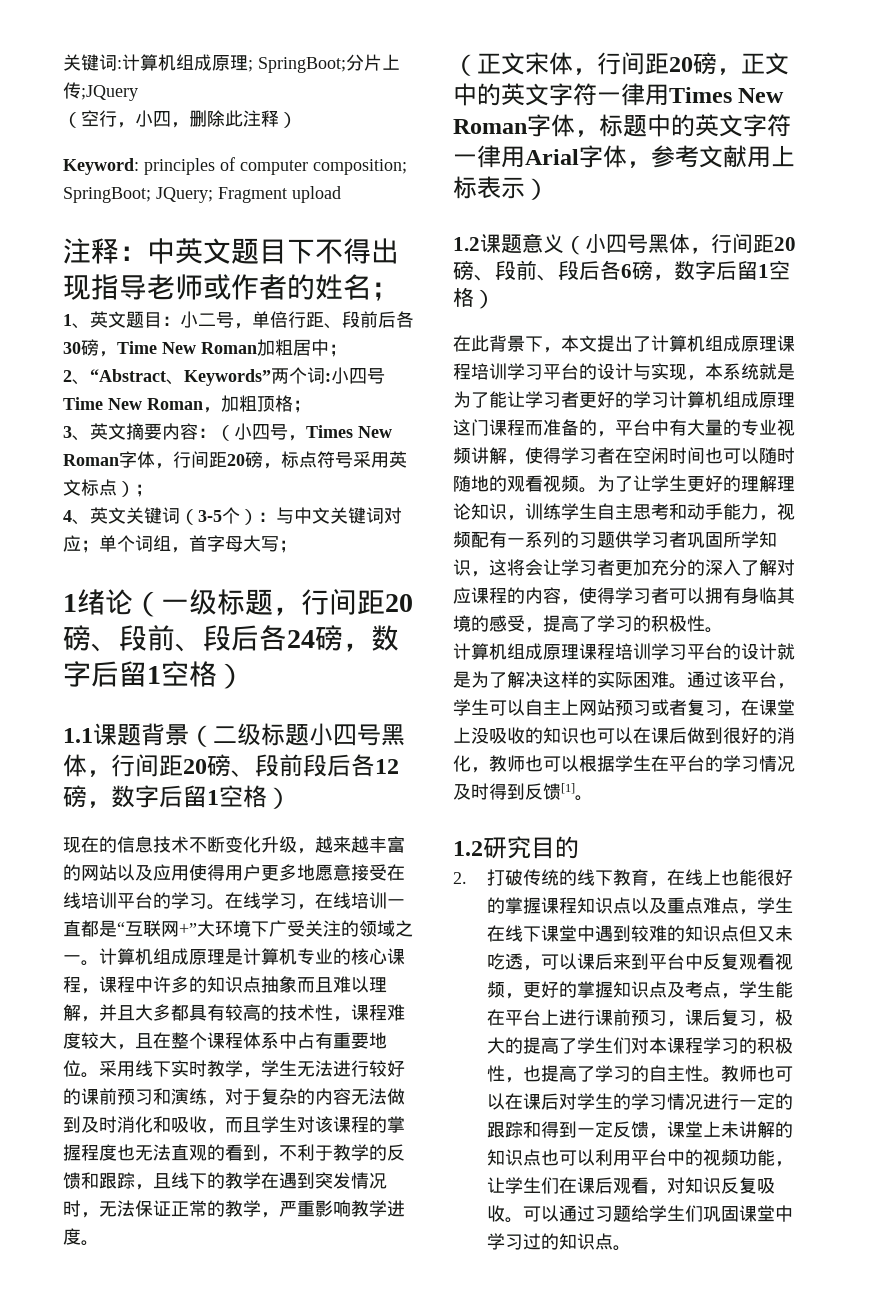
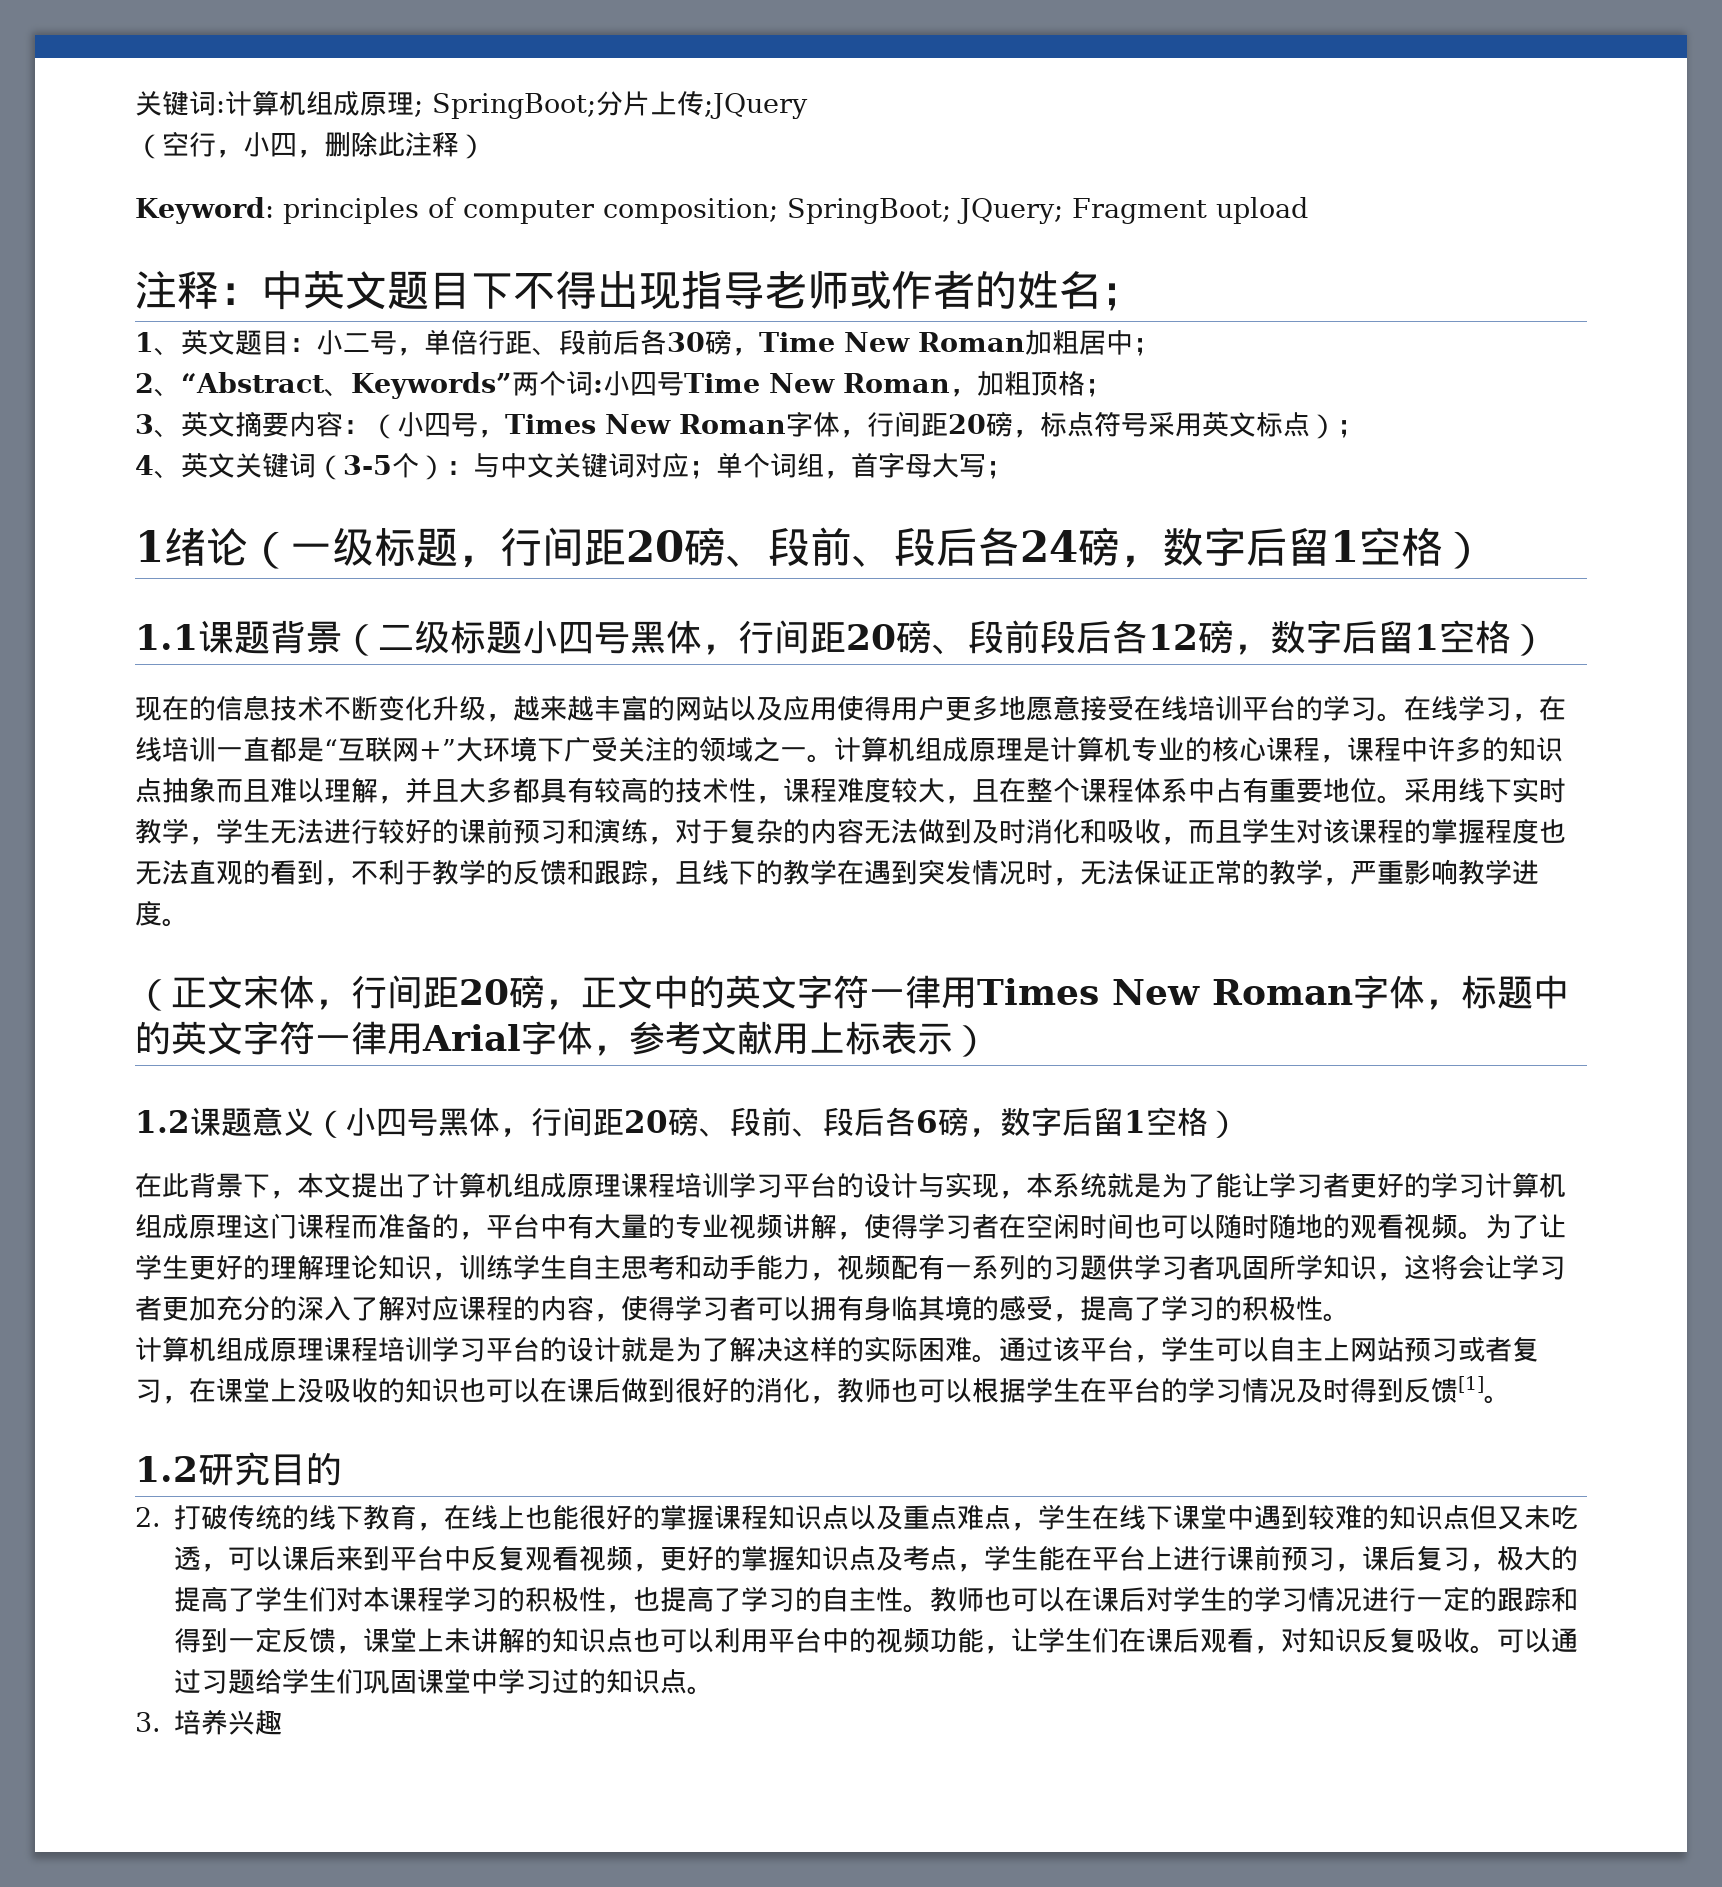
+ 3.培养兴趣

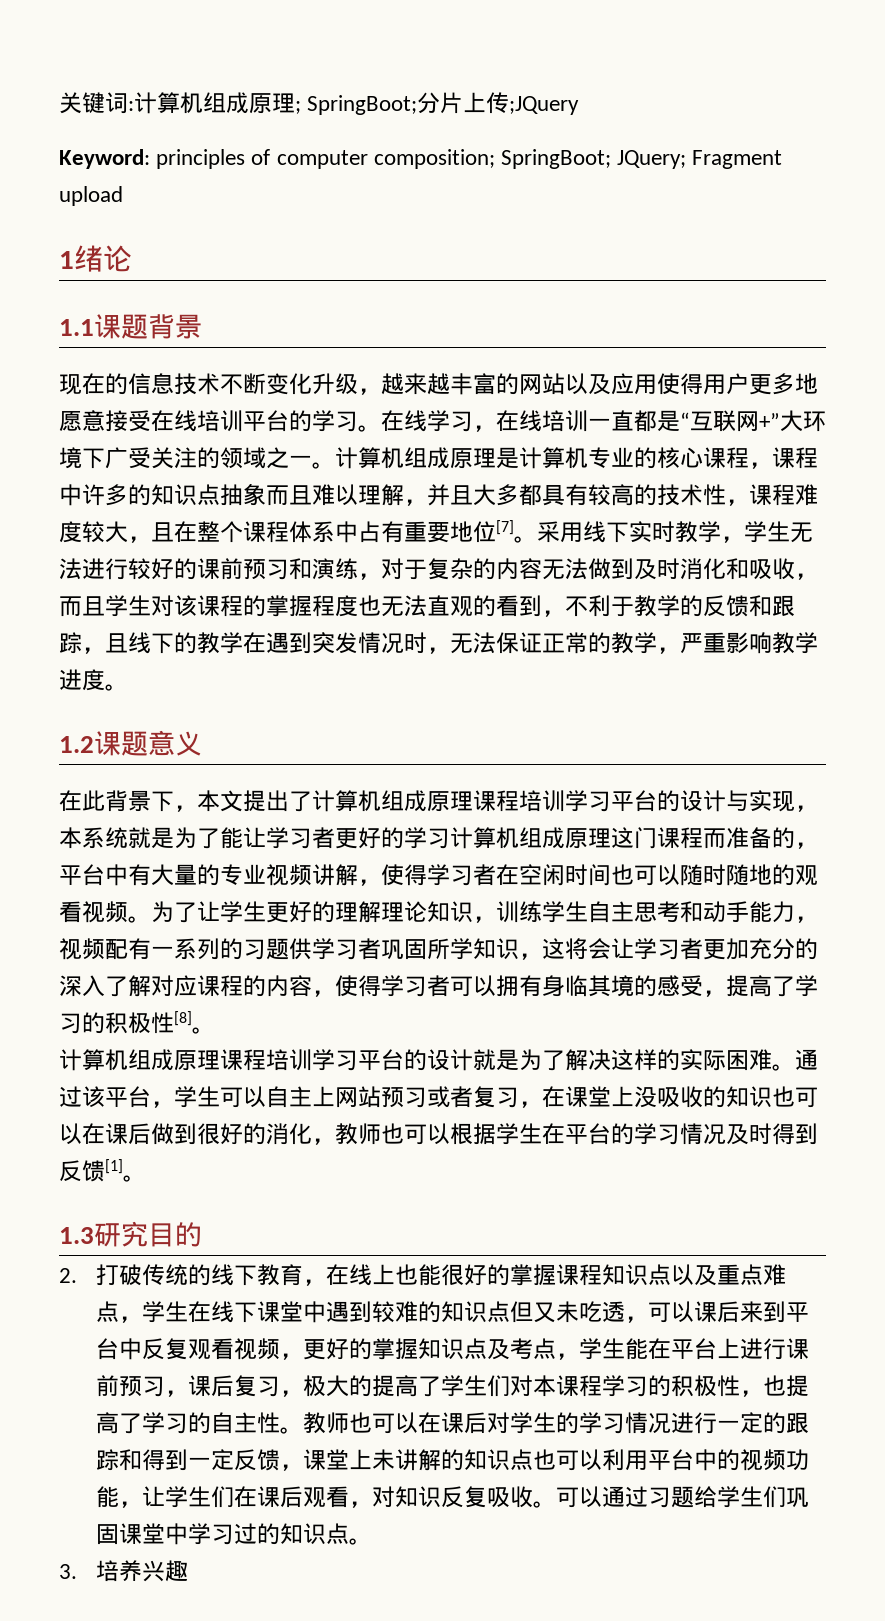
- （空行，小四，删除此注释）
- 注释：中英文题目下不得出现指导老师或作者的姓名；
- 1、英文题目：小二号，单倍行距、段前后各30磅，Time New Roman加粗居中；
- 2、“Abstract、Keywords”两个词:小四号Time New Roman，加粗顶格；
- 3、英文摘要内容：（小四号，Times New Roman字体，行间距20磅，标点符号采用英文标点）；
- 4、英文关键词（3-5个）：与中文关键词对应；单个词组，首字母大写；
- 1绪论（一级标题，行间距20磅、段前、段后各24磅，数字后留1空格）
- 1.1课题背景（二级标题小四号黑体，行间距20磅、段前段后各12磅，数字后留1空格）
+ 1绪论
+ 1.1课题背景
- 计算机组成原理是计算机专业的核心课程，课程中许多的知识点抽象而且难以理解，并且大多都具有较高的技术性，课程难度较大，且在整个课程体系中占有重要地位。
+ 计算机组成原理是计算机专业的核心课程，课程中许多的知识点抽象而且难以理解，并且大多都具有较高的技术性，课程难度较大，且在整个课程体系中占有重要地位[7]。
- （正文宋体，行间距20磅，正文中的英文字符一律用Times New Roman字体，标题中的英文字符一律用Arial字体，参考文献用上标表示）
- 1.2课题意义（小四号黑体，行间距20磅、段前、段后各6磅，数字后留1空格）
+ 1.2课题意义
- 为了让学生更好的理解理论知识，训练学生自主思考和动手能力，视频配有一系列的习题供学习者巩固所学知识，这将会让学习者更加充分的深入了解对应课程的内容，使得学习者可以拥有身临其境的感受，提高了学习的积极性。
+ 为了让学生更好的理解理论知识，训练学生自主思考和动手能力，视频配有一系列的习题供学习者巩固所学知识，这将会让学习者更加充分的深入了解对应课程的内容，使得学习者可以拥有身临其境的感受，提高了学习的积极性[8]。
- 1.2研究目的
+ 1.3研究目的

